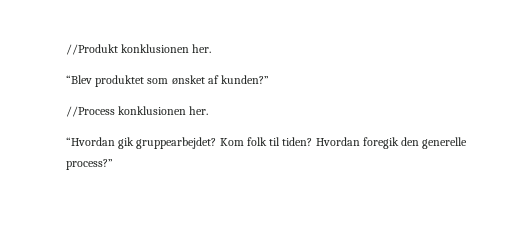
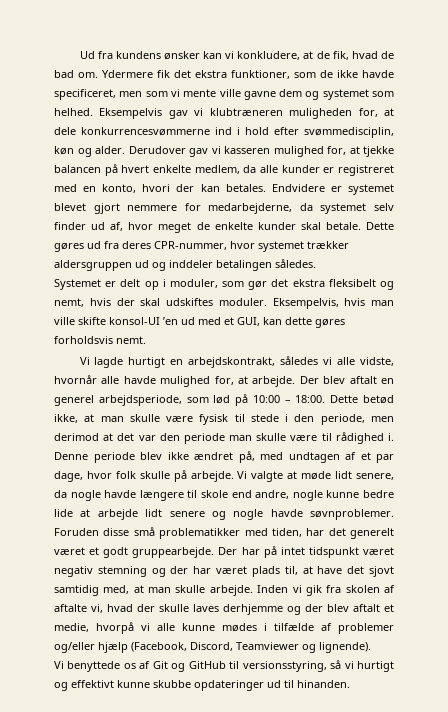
- //Produkt konklusionen her.
- “Blev produktet som ønsket af kunden?”
- //Process konklusionen her.
- “Hvordan gik gruppearbejdet? Kom folk til tiden? Hvordan foregik den generelle process?”
+ Ud fra kundens ønsker kan vi konkludere, at de fik, hvad de bad om. Ydermere fik det ekstra funktioner, som de ikke havde specificeret, men som vi mente ville gavne dem og systemet som helhed. Eksempelvis gav vi klubtræneren muligheden for, at dele konkurrencesvømmerne ind i hold efter svømmedisciplin, køn og alder. Derudover gav vi kasseren mulighed for, at tjekke balancen på hvert enkelte medlem, da alle kunder er registreret med en konto, hvori der kan betales. Endvidere er systemet blevet gjort nemmere for medarbejderne, da systemet selv finder ud af, hvor meget de enkelte kunder skal betale. Dette gøres ud fra deres CPR-nummer, hvor systemet trækker aldersgruppen ud og inddeler betalingen således.
+ Systemet er delt op i moduler, som gør det ekstra fleksibelt og nemt, hvis der skal udskiftes moduler. Eksempelvis, hvis man ville skifte konsol-UI ’en ud med et GUI, kan dette gøres forholdsvis nemt.
+ Vi lagde hurtigt en arbejdskontrakt, således vi alle vidste, hvornår alle havde mulighed for, at arbejde. Der blev aftalt en generel arbejdsperiode, som lød på 10:00 – 18:00. Dette betød ikke, at man skulle være fysisk til stede i den periode, men derimod at det var den periode man skulle være til rådighed i. Denne periode blev ikke ændret på, med undtagen af et par dage, hvor folk skulle på arbejde. Vi valgte at møde lidt senere, da nogle havde længere til skole end andre, nogle kunne bedre lide at arbejde lidt senere og nogle havde søvnproblemer. Foruden disse små problematikker med tiden, har det generelt været et godt gruppearbejde. Der har på intet tidspunkt været negativ stemning og der har været plads til, at have det sjovt samtidig med, at man skulle arbejde. Inden vi gik fra skolen af aftalte vi, hvad der skulle laves derhjemme og der blev aftalt et medie, hvorpå vi alle kunne mødes i tilfælde af problemer og/eller hjælp (Facebook, Discord, Teamviewer og lignende).
+ Vi benyttede os af Git og GitHub til versionsstyring, så vi hurtigt og effektivt kunne skubbe opdateringer ud til hinanden.

